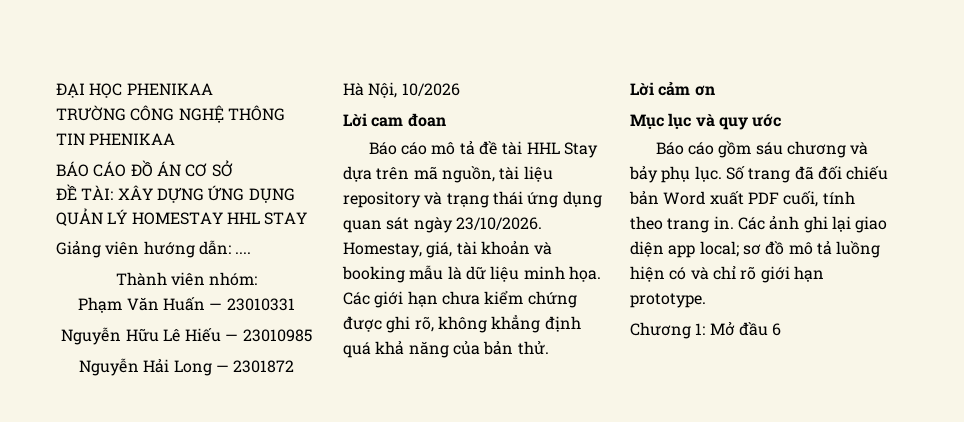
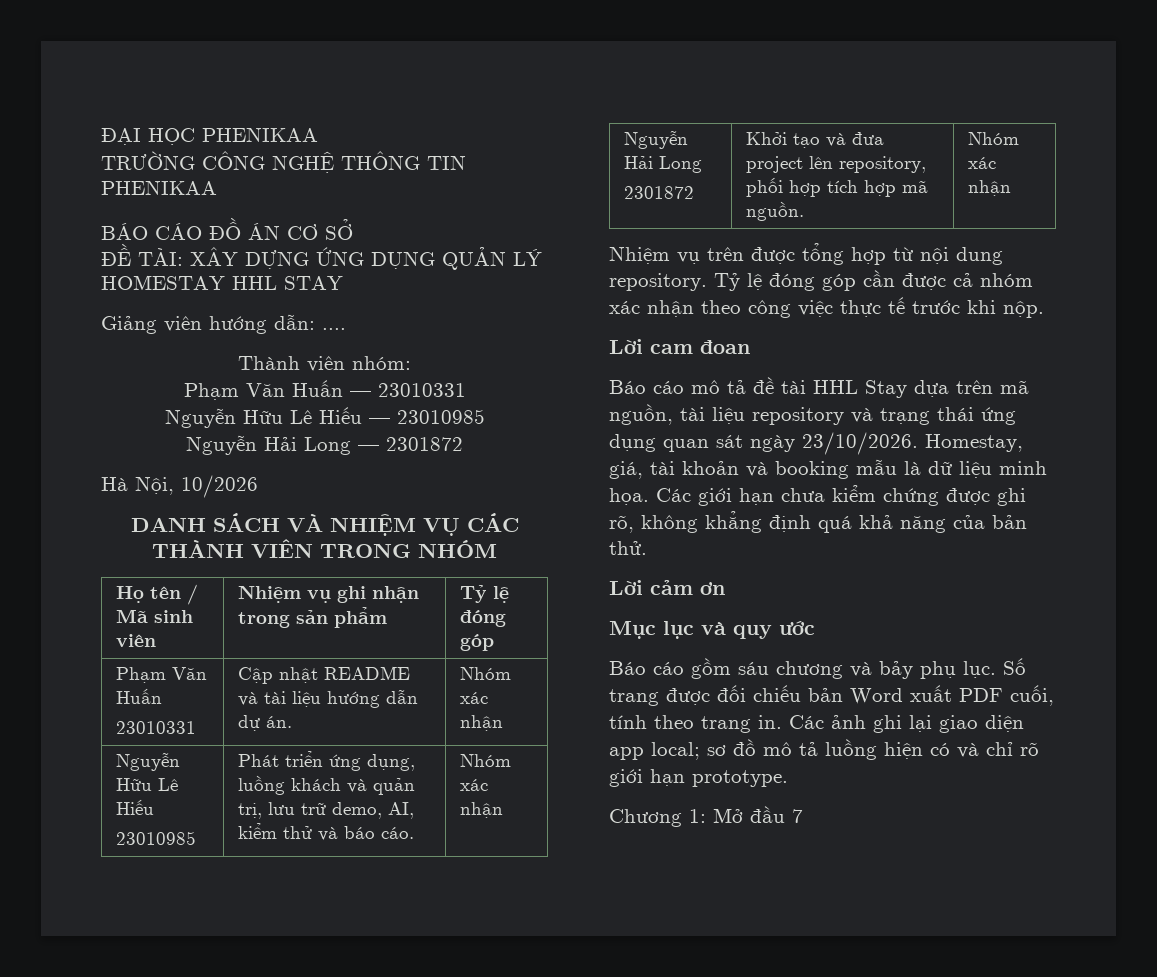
+ DANH SÁCH VÀ NHIỆM VỤ CÁC THÀNH VIÊN TRONG NHÓM
+ Họ tên / Mã sinh viên | Nhiệm vụ ghi nhận trong sản phẩm | Tỷ lệ đóng góp
+ Phạm Văn Huấn
+ 23010331 | Cập nhật README và tài liệu hướng dẫn dự án. | Nhóm xác nhận
+ Nguyễn Hữu Lê Hiếu
+ 23010985 | Phát triển ứng dụng, luồng khách và quản trị, lưu trữ demo, AI, kiểm thử và báo cáo. | Nhóm xác nhận
+ Nguyễn Hải Long
+ 2301872 | Khởi tạo và đưa project lên repository, phối hợp tích hợp mã nguồn. | Nhóm xác nhận
+ Nhiệm vụ trên được tổng hợp từ nội dung repository. Tỷ lệ đóng góp cần được cả nhóm xác nhận theo công việc thực tế trước khi nộp.
- Số trang đã đối chiếu bản Word xuất PDF cuối, tính theo trang in.
+ Số trang được đối chiếu bản Word xuất PDF cuối, tính theo trang in.
- Chương 1: Mở đầu 6
+ Chương 1: Mở đầu 7

